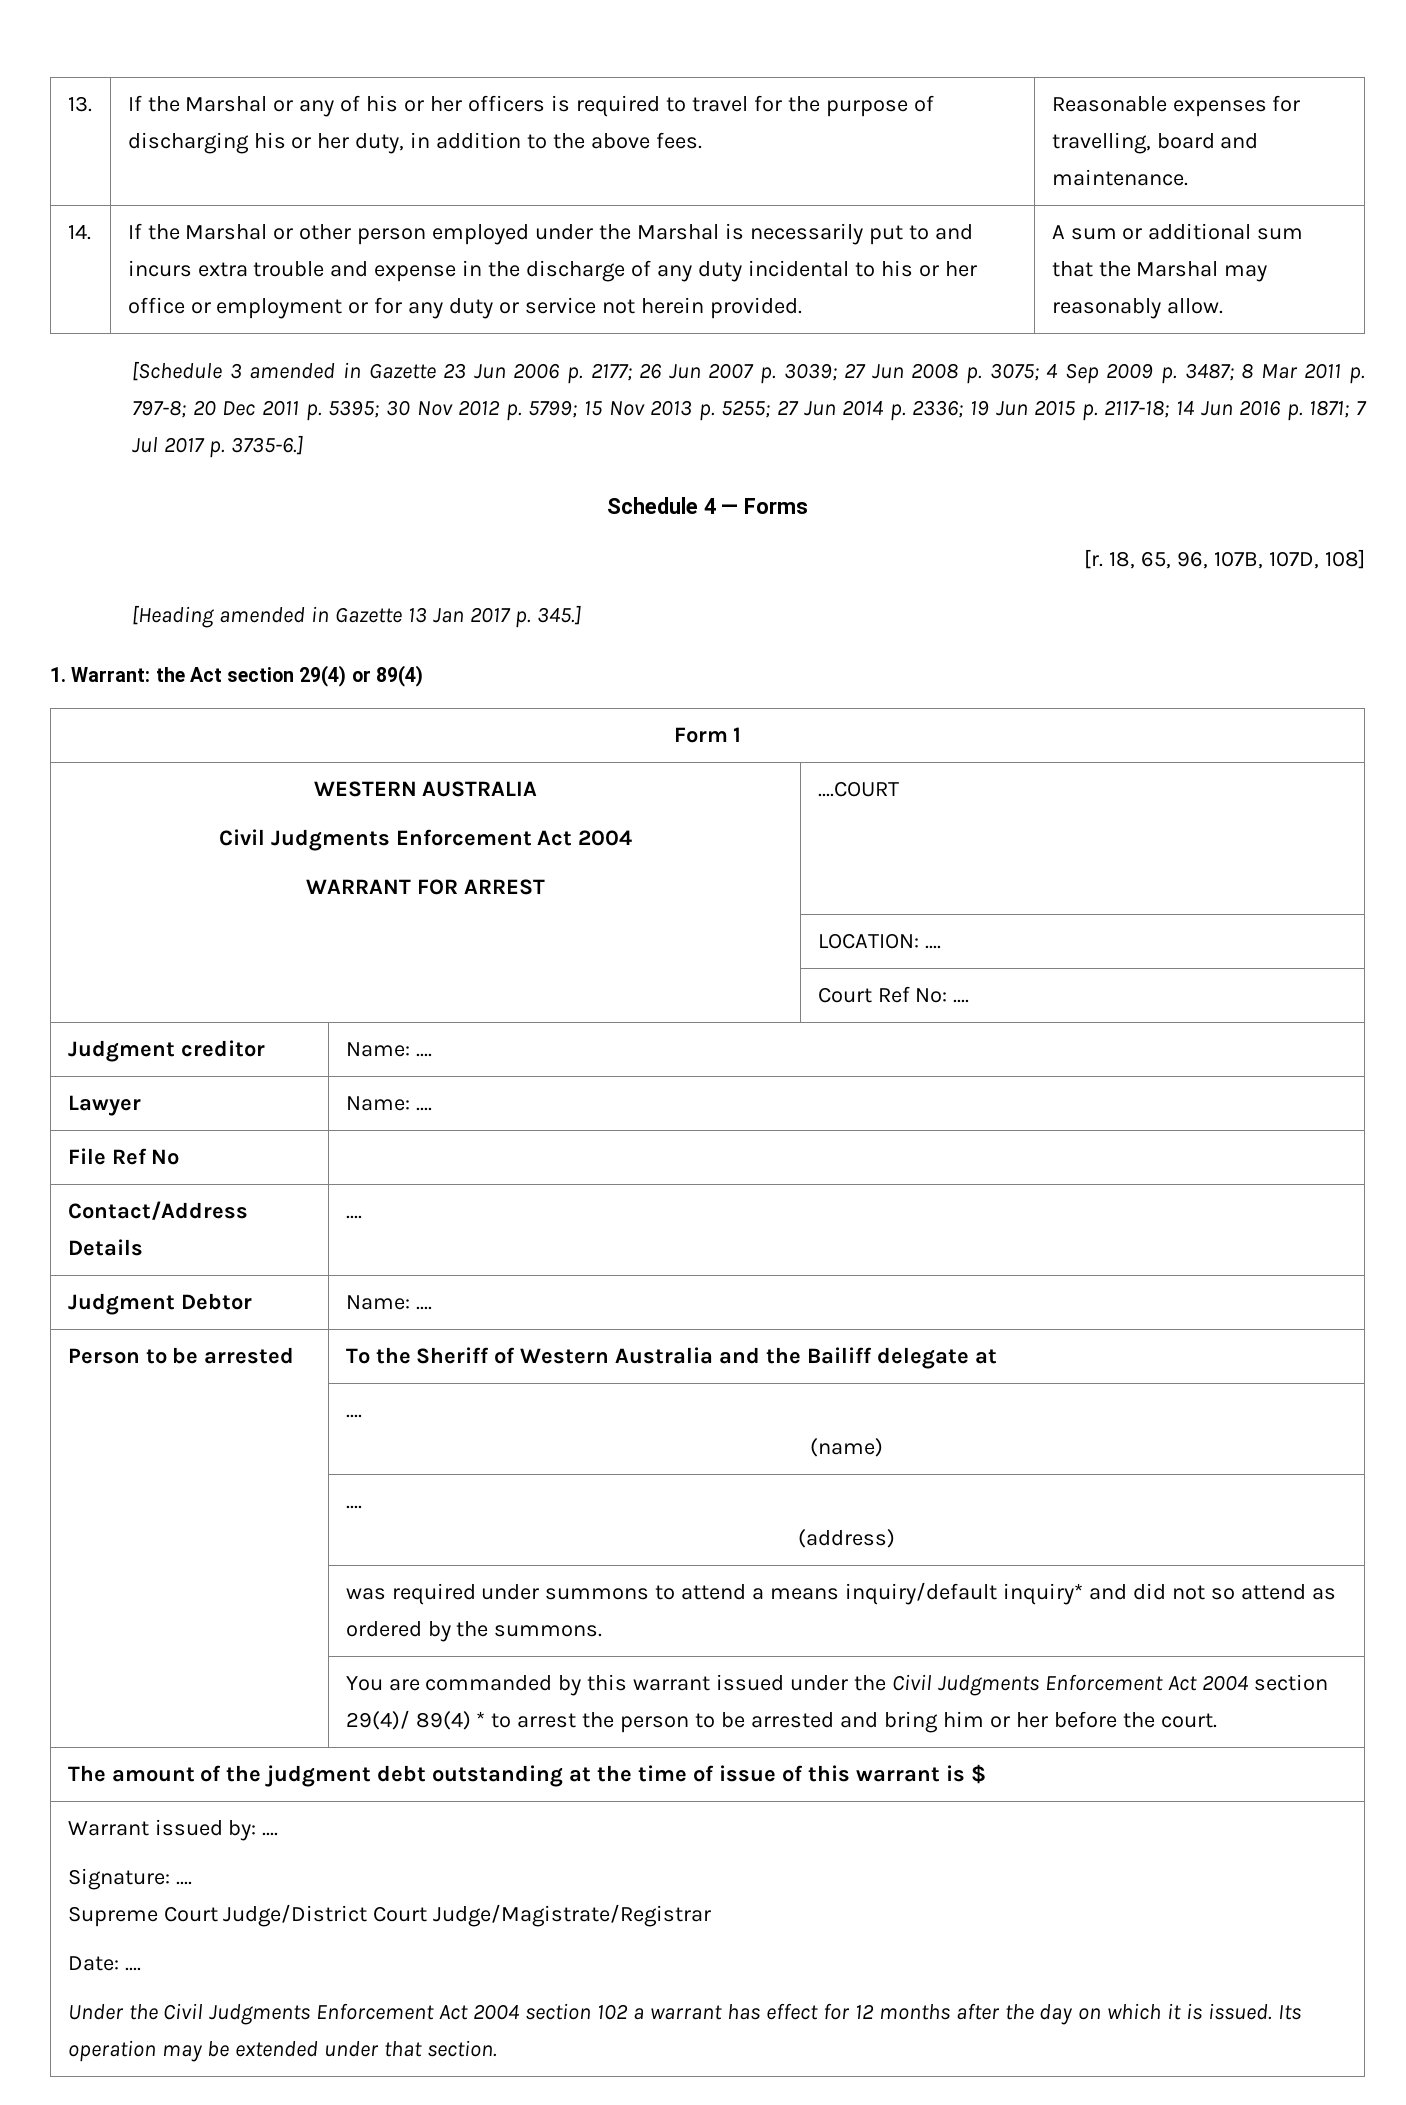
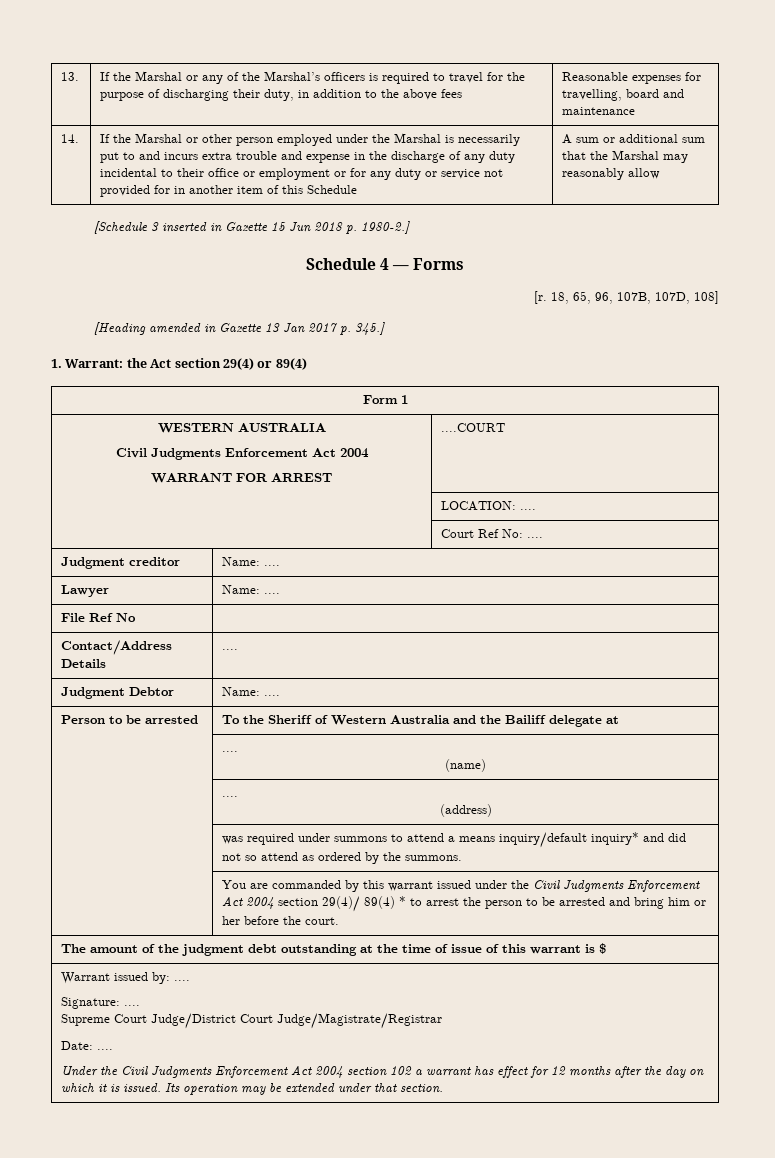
- 13. | If the Marshal or any of his or her officers is required to travel for the purpose of discharging his or her duty, in addition to the above fees. | Reasonable expenses for travelling, board and maintenance.
+ 13. | If the Marshal or any of the Marshal’s officers is required to travel for the purpose of discharging their duty, in addition to the above fees | Reasonable expenses for travelling, board and maintenance
- If the Marshal or other person employed under the Marshal is necessarily put to and incurs extra trouble and expense in the discharge of any duty incidental to his or her office or employment or for any duty or service not herein provided.
+ If the Marshal or other person employed under the Marshal is necessarily put to and incurs extra trouble and expense in the discharge of any duty incidental to their office or employment or for any duty or service not provided for in another item of this Schedule
- A sum or additional sum that the Marshal may reasonably allow.
+ A sum or additional sum that the Marshal may reasonably allow
- [Schedule 3 amended in Gazette 23 Jun 2006 p. 2177; 26 Jun 2007 p. 3039; 27 Jun 2008 p. 3075; 4 Sep 2009 p. 3487; 8 Mar 2011 p. 797-8; 20 Dec 2011 p. 5395; 30 Nov 2012 p. 5799; 15 Nov 2013 p. 5255; 27 Jun 2014 p. 2336; 19 Jun 2015 p. 2117-18; 14 Jun 2016 p. 1871; 7 Jul 2017 p. 3735-6.]
+ [Schedule 3 inserted in Gazette 15 Jun 2018 p. 1980-2.]

